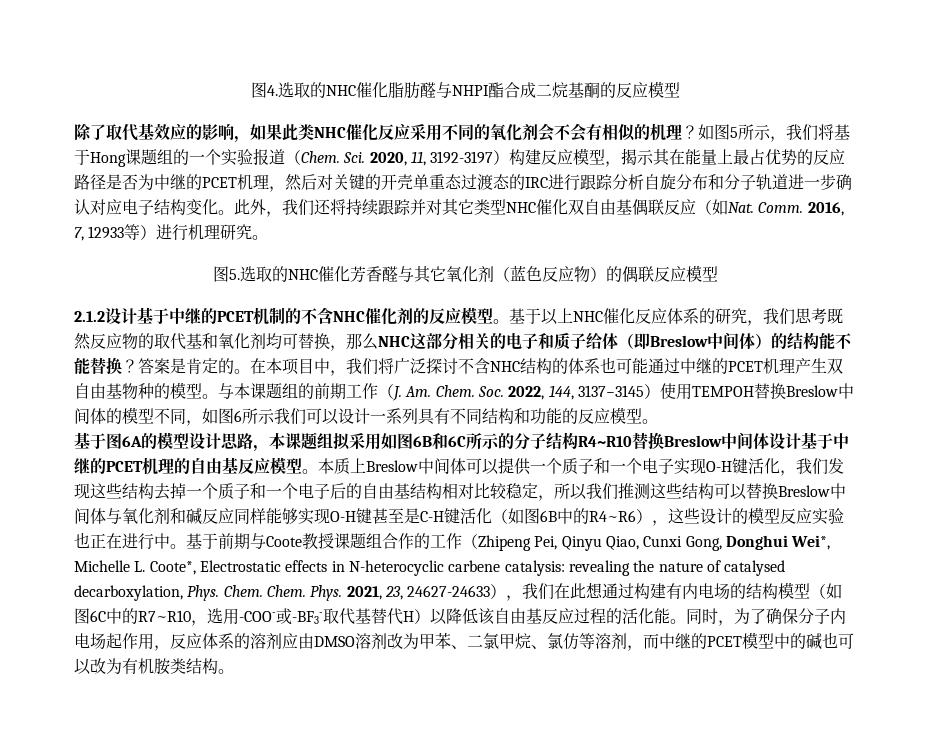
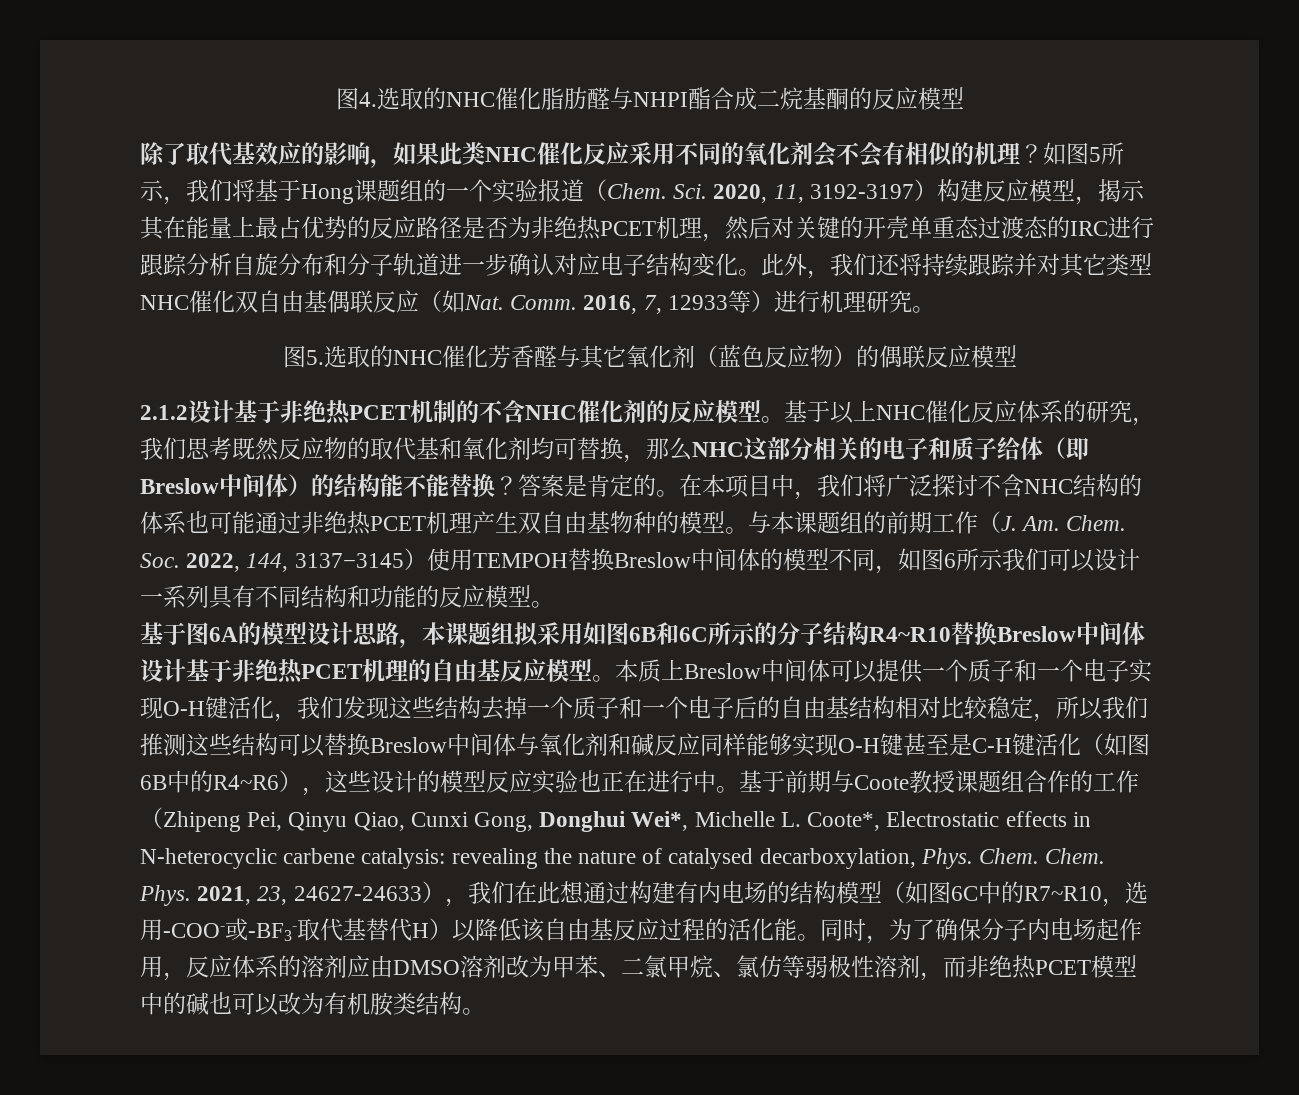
- Sci. 2020, 11, 3192-3197）构建反应模型，揭示其在能量上最占优势的反应路径是否为中继的PCET机理，然后对关键的开壳单重态过渡态的IRC进行跟踪分析自旋分布和分子轨道进一步确认对应电子结构变化。
+ Sci. 2020, 11, 3192-3197）构建反应模型，揭示其在能量上最占优势的反应路径是否为非绝热PCET机理，然后对关键的开壳单重态过渡态的IRC进行跟踪分析自旋分布和分子轨道进一步确认对应电子结构变化。
- 2.1.2设计基于中继的PCET机制的不含NHC催化剂的反应模型。
+ 2.1.2设计基于非绝热PCET机制的不含NHC催化剂的反应模型。
- 在本项目中，我们将广泛探讨不含NHC结构的体系也可能通过中继的PCET机理产生双自由基物种的模型。
+ 在本项目中，我们将广泛探讨不含NHC结构的体系也可能通过非绝热PCET机理产生双自由基物种的模型。
- 基于图6A的模型设计思路，本课题组拟采用如图6B和6C所示的分子结构R4~R10替换Breslow中间体设计基于中继的PCET机理的自由基反应模型。
+ 基于图6A的模型设计思路，本课题组拟采用如图6B和6C所示的分子结构R4~R10替换Breslow中间体设计基于非绝热PCET机理的自由基反应模型。
- 同时，为了确保分子内电场起作用，反应体系的溶剂应由DMSO溶剂改为甲苯、二氯甲烷、氯仿等溶剂，而中继的PCET模型中的碱也可以改为有机胺类结构。
+ 同时，为了确保分子内电场起作用，反应体系的溶剂应由DMSO溶剂改为甲苯、二氯甲烷、氯仿等弱极性溶剂，而非绝热PCET模型中的碱也可以改为有机胺类结构。

